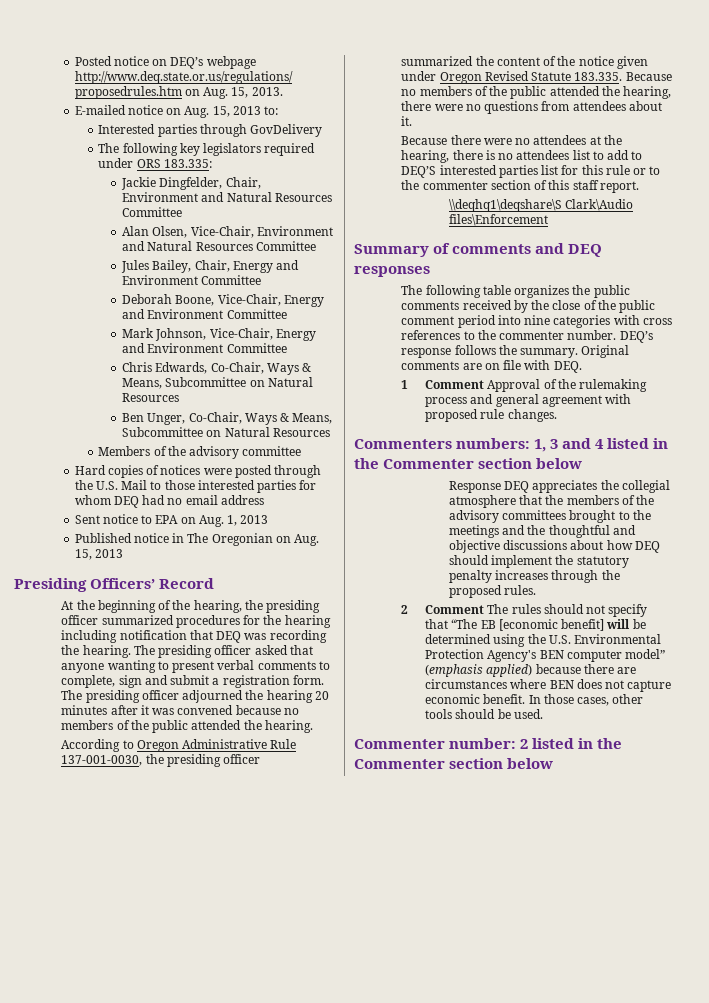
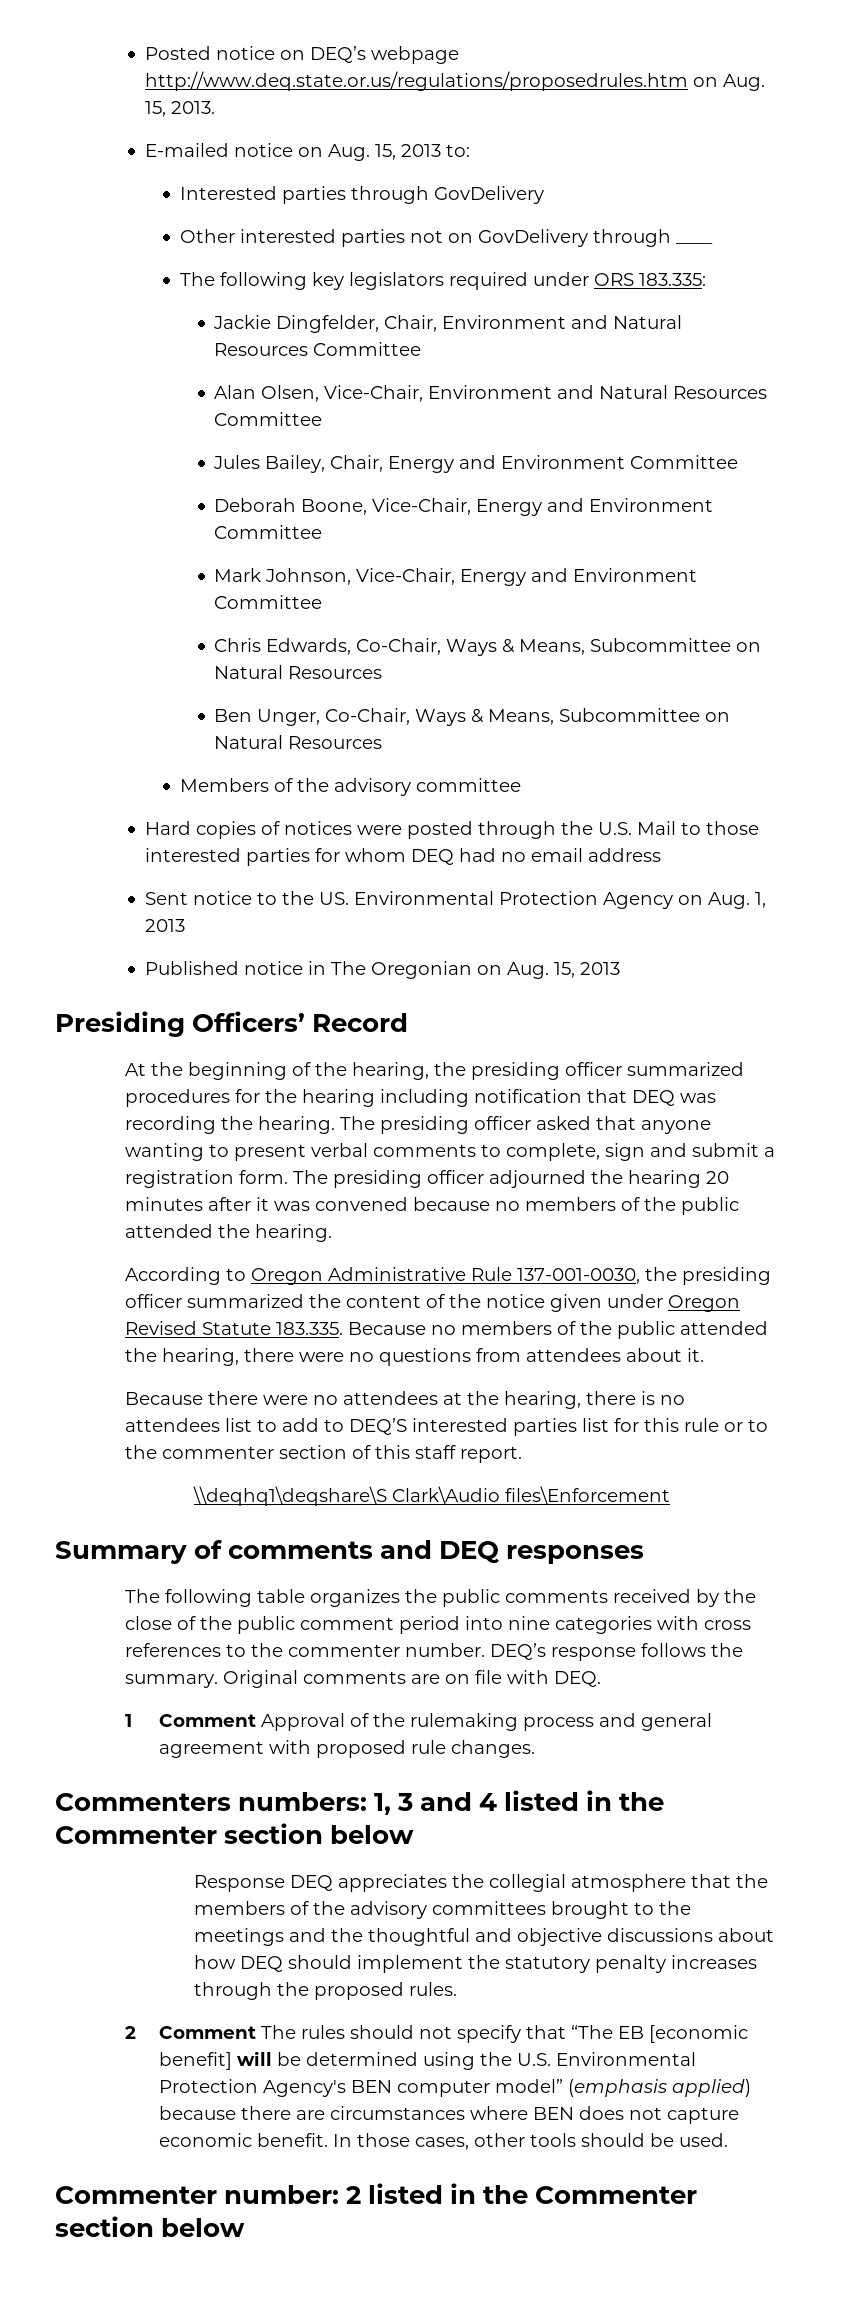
+ Other interested parties not on GovDelivery through ____
- Sent notice to EPA on Aug. 1, 2013
+ Sent notice to the US. Environmental Protection Agency on Aug. 1, 2013

